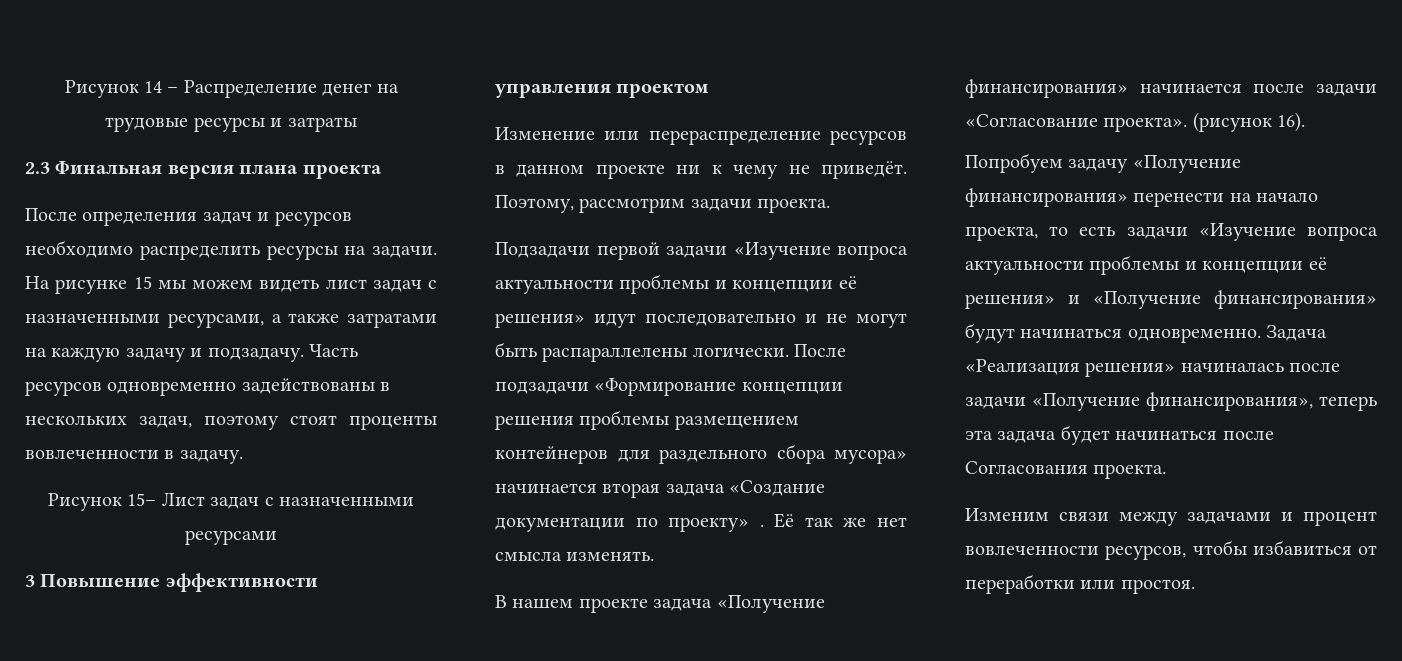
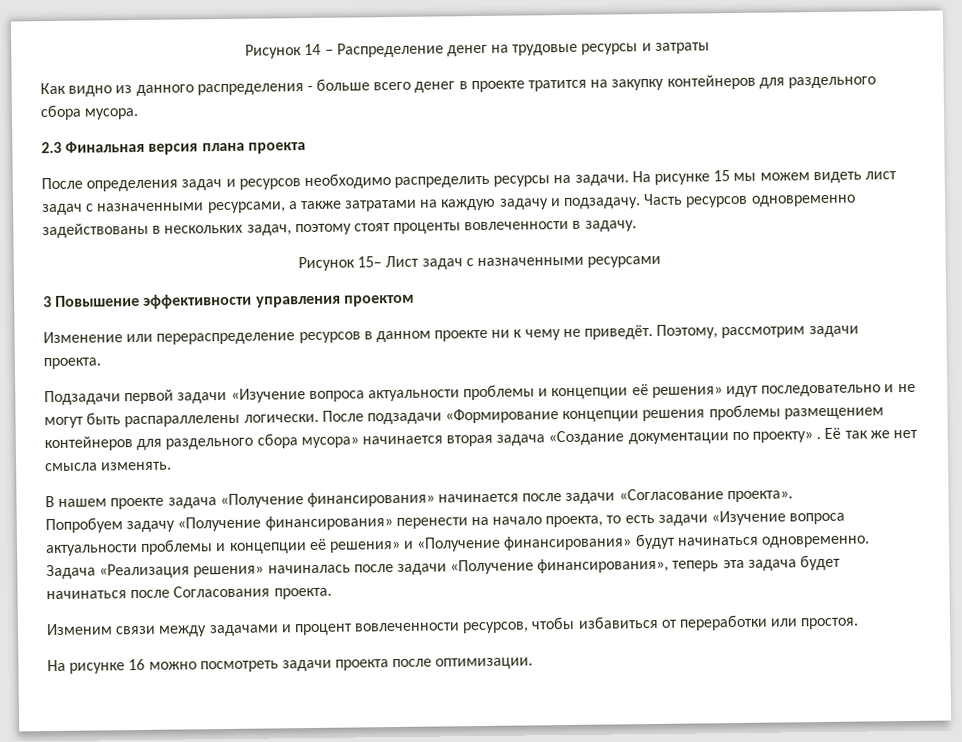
+ Как видно из данного распределения - больше всего денег в проекте тратится на закупку контейнеров для раздельного сбора мусора.
- (рисунок 16).
+ На рисунке 16 можно посмотреть задачи проекта после оптимизации.

